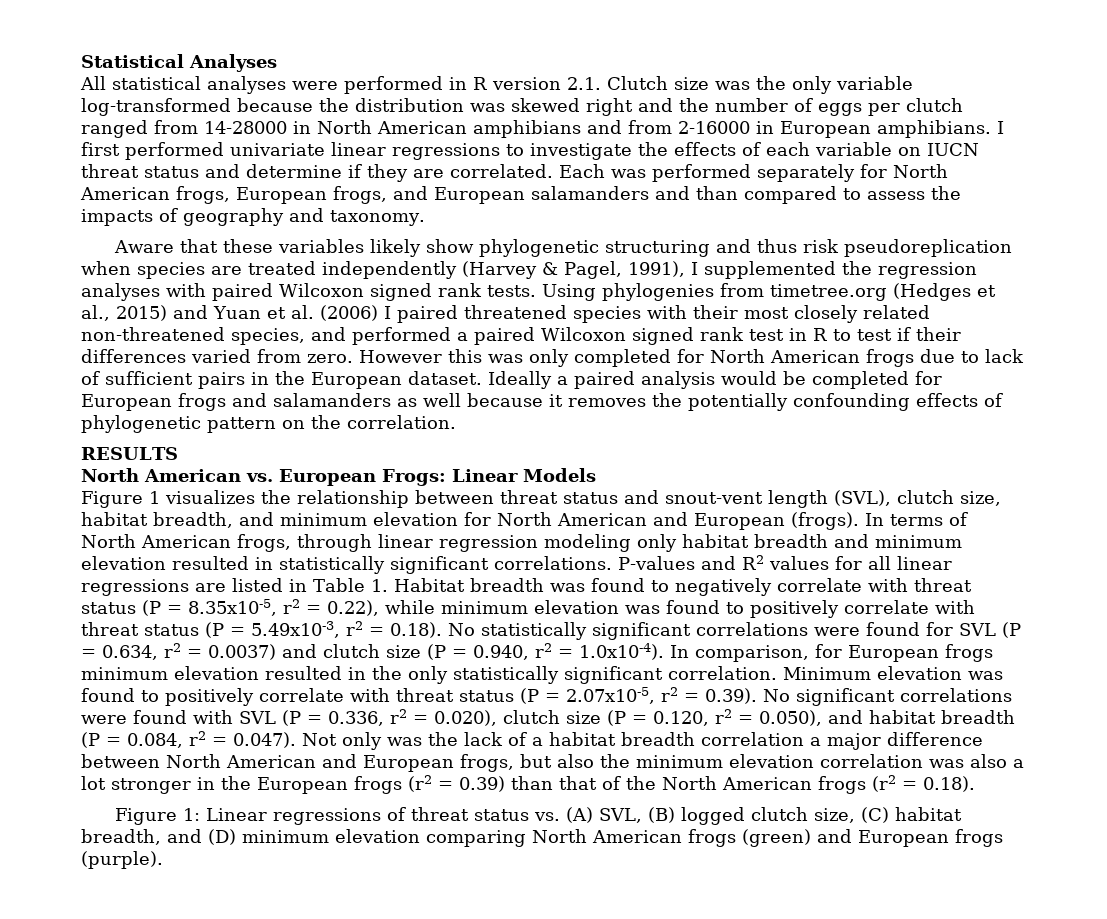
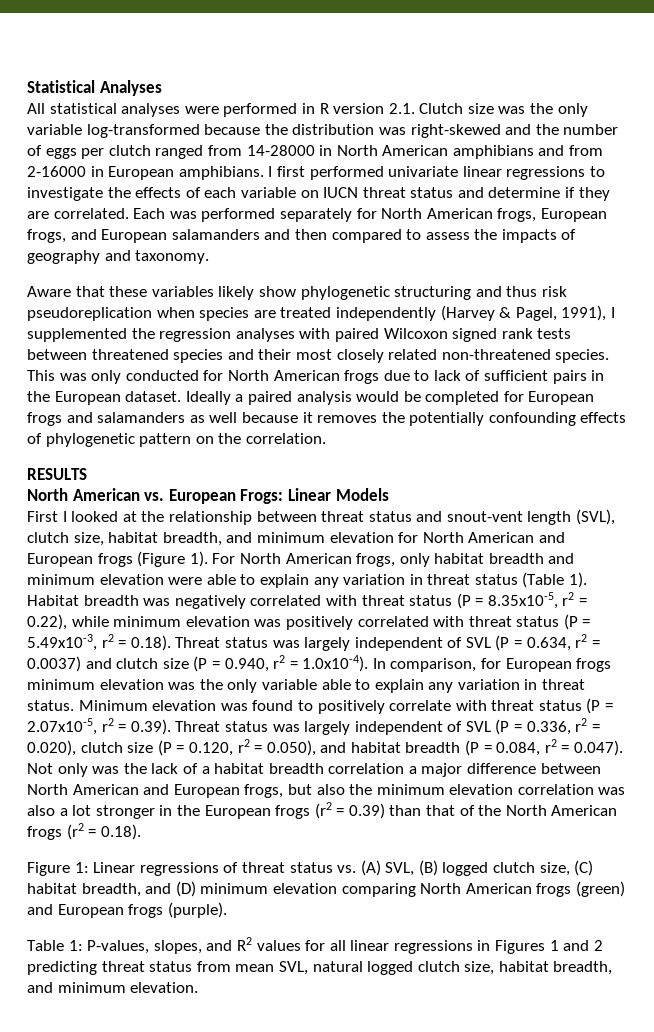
- All statistical analyses were performed in R version 2.1. Clutch size was the only variable log-transformed because the distribution was skewed right and the number of eggs per clutch ranged from 14-28000 in North American amphibians and from 2-16000 in European amphibians.
+ All statistical analyses were performed in R version 2.1. Clutch size was the only variable log-transformed because the distribution was right-skewed and the number of eggs per clutch ranged from 14-28000 in North American amphibians and from 2-16000 in European amphibians.
- Each was performed separately for North American frogs, European frogs, and European salamanders and than compared to assess the impacts of geography and taxonomy.
+ Each was performed separately for North American frogs, European frogs, and European salamanders and then compared to assess the impacts of geography and taxonomy.
- Aware that these variables likely show phylogenetic structuring and thus risk pseudoreplication when species are treated independently (Harvey & Pagel, 1991), I supplemented the regression analyses with paired Wilcoxon signed rank tests. Using phylogenies from timetree.org (Hedges et al., 2015) and Yuan et al. (2006) I paired threatened species with their most closely related non-threatened species, and performed a paired Wilcoxon signed rank test in R to test if their differences varied from zero. However this was only completed for North American frogs due to lack of sufficient pairs in the European dataset.
+ Aware that these variables likely show phylogenetic structuring and thus risk pseudoreplication when species are treated independently (Harvey & Pagel, 1991), I supplemented the regression analyses with paired Wilcoxon signed rank tests between threatened species and their most closely related non-threatened species. This was only conducted for North American frogs due to lack of sufficient pairs in the European dataset.
- Figure 1 visualizes the relationship between threat status and snout-vent length (SVL), clutch size, habitat breadth, and minimum elevation for North American and European (frogs). In terms of North American frogs, through linear regression modeling only habitat breadth and minimum elevation resulted in statistically significant correlations. P-values and R2 values for all linear regressions are listed in Table 1. Habitat breadth was found to negatively correlate with threat status (P = 8.35x10-5, r2 = 0.22), while minimum elevation was found to positively correlate with threat status (P = 5.49x10-3, r2 = 0.18). No statistically significant correlations were found for SVL (P = 0.634, r2 = 0.0037) and clutch size (P = 0.940, r2 = 1.0x10-4). In comparison, for European frogs minimum elevation resulted in the only statistically significant correlation.
+ First I looked at the relationship between threat status and snout-vent length (SVL), clutch size, habitat breadth, and minimum elevation for North American and European frogs (Figure 1). For North American frogs, only habitat breadth and minimum elevation were able to explain any variation in threat status (Table 1). Habitat breadth was negatively correlated with threat status (P = 8.35x10-5, r2 = 0.22), while minimum elevation was positively correlated with threat status (P = 5.49x10-3, r2 = 0.18). Threat status was largely independent of SVL (P = 0.634, r2 = 0.0037) and clutch size (P = 0.940, r2 = 1.0x10-4). In comparison, for European frogs minimum elevation was the only variable able to explain any variation in threat status.
- Minimum elevation was found to positively correlate with threat status (P = 2.07x10-5, r2 = 0.39). No significant correlations were found with SVL (P = 0.336, r2 = 0.020), clutch size (P = 0.120, r2 = 0.050), and habitat breadth (P = 0.084, r2 = 0.047). Not only was the lack of a habitat breadth correlation a major difference between North American and European frogs, but also the minimum elevation correlation was also a lot stronger in the European frogs (r2 = 0.39) than that of the North American frogs (r2 = 0.18).
+ Minimum elevation was found to positively correlate with threat status (P = 2.07x10-5, r2 = 0.39). Threat status was largely independent of SVL (P = 0.336, r2 = 0.020), clutch size (P = 0.120, r2 = 0.050), and habitat breadth (P = 0.084, r2 = 0.047). Not only was the lack of a habitat breadth correlation a major difference between North American and European frogs, but also the minimum elevation correlation was also a lot stronger in the European frogs (r2 = 0.39) than that of the North American frogs (r2 = 0.18).
+ Table 1: P-values, slopes, and R2 values for all linear regressions in Figures 1 and 2 predicting threat status from mean SVL, natural logged clutch size, habitat breadth, and minimum elevation.

